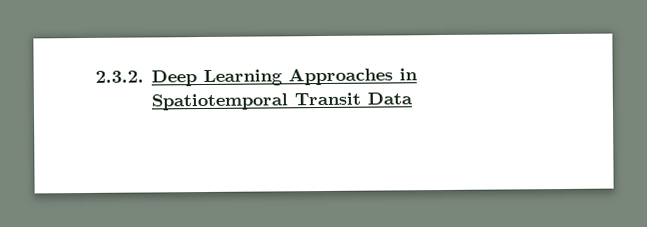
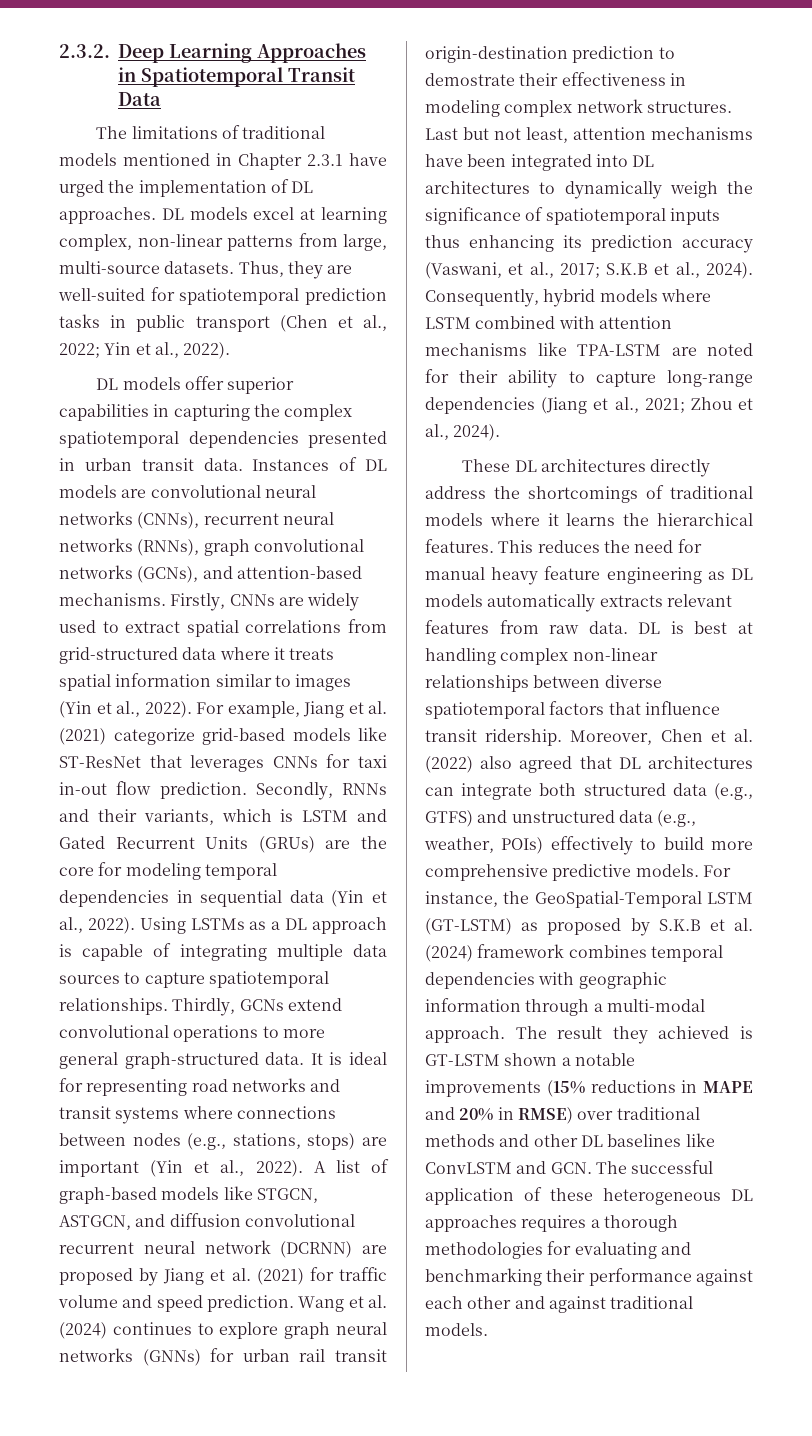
+ The limitations of traditional models mentioned in Chapter 2.3.1 have urged the implementation of DL approaches. DL models excel at learning complex, non-linear patterns from large, multi-source datasets. Thus, they are well-suited for spatiotemporal prediction tasks in public transport (Chen et al., 2022; Yin et al., 2022).
+ DL models offer superior capabilities in capturing the complex spatiotemporal dependencies presented in urban transit data. Instances of DL models are convolutional neural networks (CNNs), recurrent neural networks (RNNs), graph convolutional networks (GCNs), and attention-based mechanisms. Firstly, CNNs are widely used to extract spatial correlations from grid-structured data where it treats spatial information similar to images (Yin et al., 2022). For example, Jiang et al. (2021) categorize grid-based models like ST-ResNet that leverages CNNs for taxi in-out flow prediction. Secondly, RNNs and their variants, which is LSTM and Gated Recurrent Units (GRUs) are the core for modeling temporal dependencies in sequential data (Yin et al., 2022). Using LSTMs as a DL approach is capable of integrating multiple data sources to capture spatiotemporal relationships. Thirdly, GCNs extend convolutional operations to more general graph-structured data. It is ideal for representing road networks and transit systems where connections between nodes (e.g., stations, stops) are important (Yin et al., 2022). A list of graph-based models like STGCN, ASTGCN, and diffusion convolutional recurrent neural network (DCRNN) are proposed by Jiang et al. (2021) for traffic volume and speed prediction. Wang et al. (2024) continues to explore graph neural networks (GNNs) for urban rail transit origin-destination prediction to demostrate their effectiveness in modeling complex network structures. Last but not least, attention mechanisms have been integrated into DL architectures to dynamically weigh the significance of spatiotemporal inputs thus enhancing its prediction accuracy (Vaswani, et al., 2017; S.K.B et al., 2024). Consequently, hybrid models where LSTM combined with attention mechanisms like TPA-LSTM are noted for their ability to capture long-range dependencies (Jiang et al., 2021; Zhou et al., 2024).
+ These DL architectures directly address the shortcomings of traditional models where it learns the hierarchical features. This reduces the need for manual heavy feature engineering as DL models automatically extracts relevant features from raw data. DL is best at handling complex non-linear relationships between diverse spatiotemporal factors that influence transit ridership. Moreover, Chen et al. (2022) also agreed that DL architectures can integrate both structured data (e.g., GTFS) and unstructured data (e.g., weather, POIs) effectively to build more comprehensive predictive models. For instance, the GeoSpatial-Temporal LSTM (GT-LSTM) as proposed by S.K.B et al. (2024) framework combines temporal dependencies with geographic information through a multi-modal approach. The result they achieved is GT-LSTM shown a notable improvements (15% reductions in MAPE and 20% in RMSE) over traditional methods and other DL baselines like ConvLSTM and GCN. The successful application of these heterogeneous DL approaches requires a thorough methodologies for evaluating and benchmarking their performance against each other and against traditional models.

